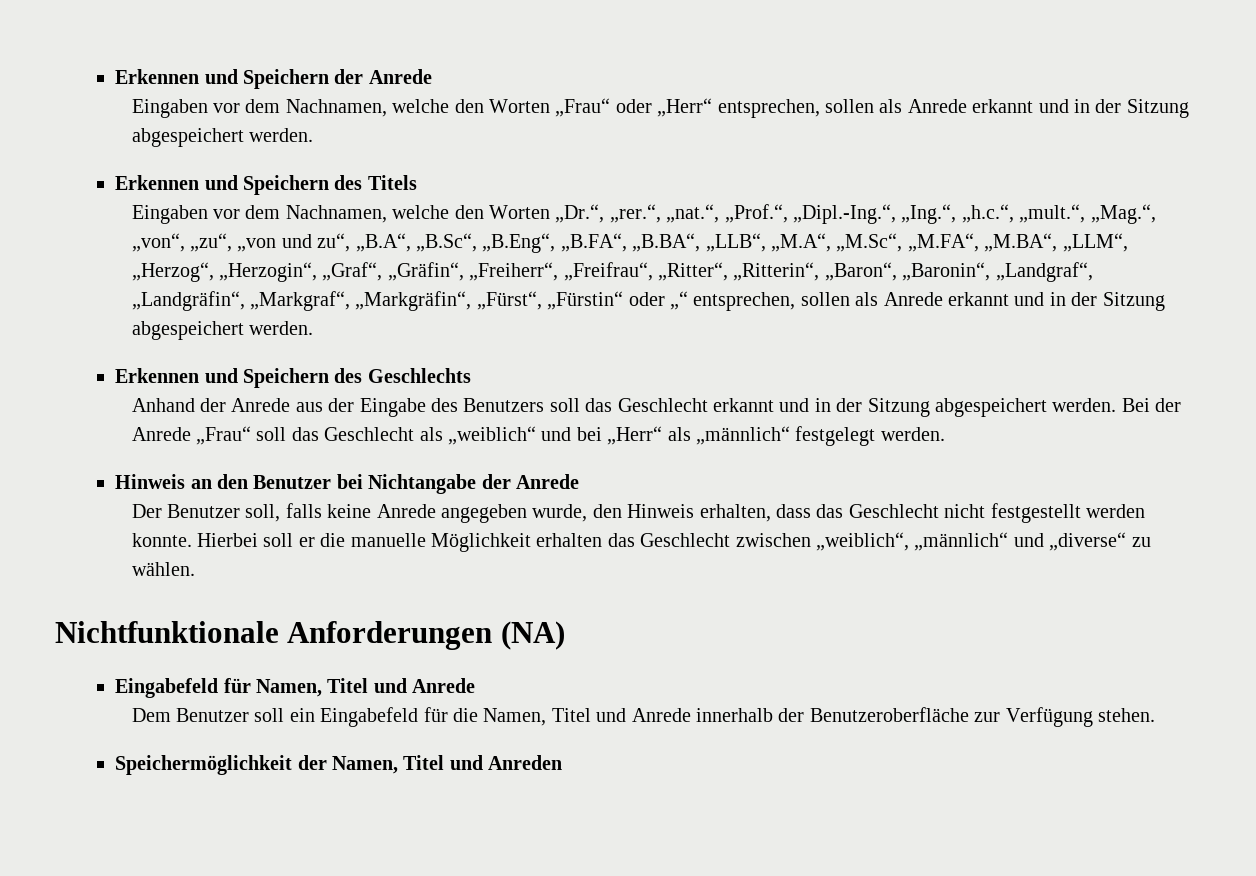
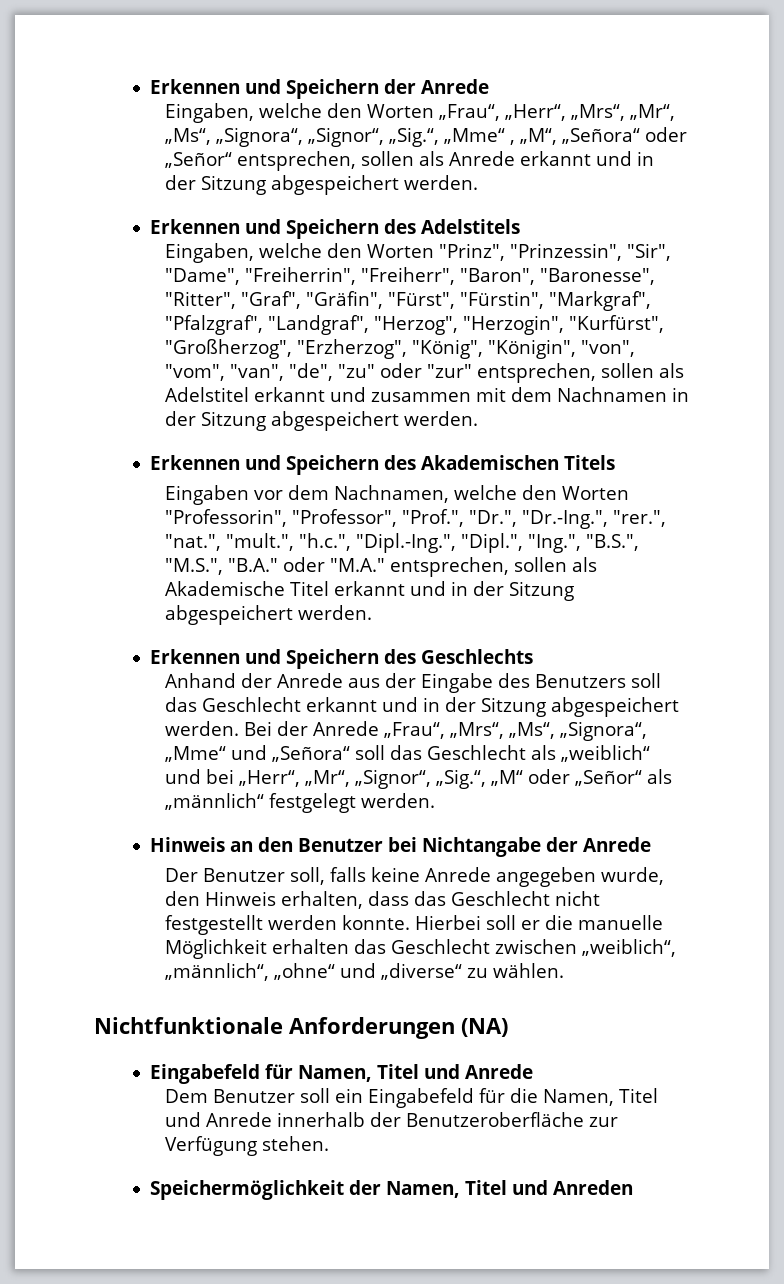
- Eingaben vor dem Nachnamen, welche den Worten „Frau“ oder „Herr“ entsprechen, sollen als Anrede erkannt und in der Sitzung abgespeichert werden.
+ Eingaben, welche den Worten „Frau“, „Herr“, „Mrs“, „Mr“, „Ms“, „Signora“, „Signor“, „Sig.“, „Mme“ , „M“, „Señora“ oder „Señor“ entsprechen, sollen als Anrede erkannt und in der Sitzung abgespeichert werden.
- Erkennen und Speichern des Titels
+ Erkennen und Speichern des Adelstitels
+ Eingaben, welche den Worten "Prinz", "Prinzessin", "Sir", "Dame", "Freiherrin", "Freiherr", "Baron", "Baronesse", "Ritter", "Graf", "Gräfin", "Fürst", "Fürstin", "Markgraf", "Pfalzgraf", "Landgraf", "Herzog", "Herzogin", "Kurfürst", "Großherzog", "Erzherzog", "König", "Königin", "von", "vom", "van", "de", "zu" oder "zur" entsprechen, sollen als Adelstitel erkannt und zusammen mit dem Nachnamen in der Sitzung abgespeichert werden.
+ Erkennen und Speichern des Akademischen Titels
- Eingaben vor dem Nachnamen, welche den Worten „Dr.“, „rer.“, „nat.“, „Prof.“, „Dipl.-Ing.“, „Ing.“, „h.c.“, „mult.“, „Mag.“, „von“, „zu“, „von und zu“, „B.A“, „B.Sc“, „B.Eng“, „B.FA“, „B.BA“, „LLB“, „M.A“, „M.Sc“, „M.FA“, „M.BA“, „LLM“, „Herzog“, „Herzogin“, „Graf“, „Gräfin“, „Freiherr“, „Freifrau“, „Ritter“, „Ritterin“, „Baron“, „Baronin“, „Landgraf“, „Landgräfin“, „Markgraf“, „Markgräfin“, „Fürst“, „Fürstin“ oder „“ entsprechen, sollen als Anrede erkannt und in der Sitzung abgespeichert werden.
+ Eingaben vor dem Nachnamen, welche den Worten "Professorin", "Professor", "Prof.", "Dr.", "Dr.-Ing.", "rer.", "nat.", "mult.", "h.c.", "Dipl.-Ing.", "Dipl.", "Ing.", "B.S.", "M.S.", "B.A." oder "M.A." entsprechen, sollen als Akademische Titel erkannt und in der Sitzung abgespeichert werden.
- Bei der Anrede „Frau“ soll das Geschlecht als „weiblich“ und bei „Herr“ als „männlich“ festgelegt werden.
+ Bei der Anrede „Frau“, „Mrs“, „Ms“, „Signora“, „Mme“ und „Señora“ soll das Geschlecht als „weiblich“ und bei „Herr“, „Mr“, „Signor“, „Sig.“, „M“ oder „Señor“ als „männlich“ festgelegt werden.
- Hierbei soll er die manuelle Möglichkeit erhalten das Geschlecht zwischen „weiblich“, „männlich“ und „diverse“ zu wählen.
+ Hierbei soll er die manuelle Möglichkeit erhalten das Geschlecht zwischen „weiblich“, „männlich“, „ohne“ und „diverse“ zu wählen.

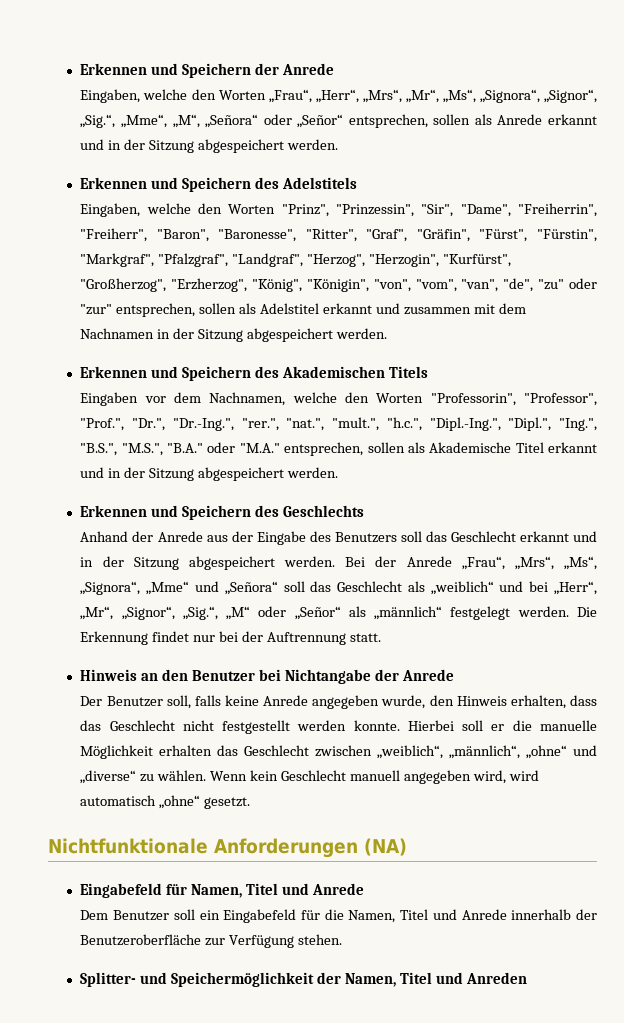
- Eingaben, welche den Worten „Frau“, „Herr“, „Mrs“, „Mr“, „Ms“, „Signora“, „Signor“, „Sig.“, „Mme“ , „M“, „Señora“ oder „Señor“ entsprechen, sollen als Anrede erkannt und in der Sitzung abgespeichert werden.
+ Eingaben, welche den Worten „Frau“, „Herr“, „Mrs“, „Mr“, „Ms“, „Signora“, „Signor“, „Sig.“, „Mme“, „M“, „Señora“ oder „Señor“ entsprechen, sollen als Anrede erkannt und in der Sitzung abgespeichert werden.
+ Die Erkennung findet nur bei der Auftrennung statt.
+ Wenn kein Geschlecht manuell angegeben wird, wird automatisch „ohne“ gesetzt.
- Speichermöglichkeit der Namen, Titel und Anreden
+ Splitter- und Speichermöglichkeit der Namen, Titel und Anreden

